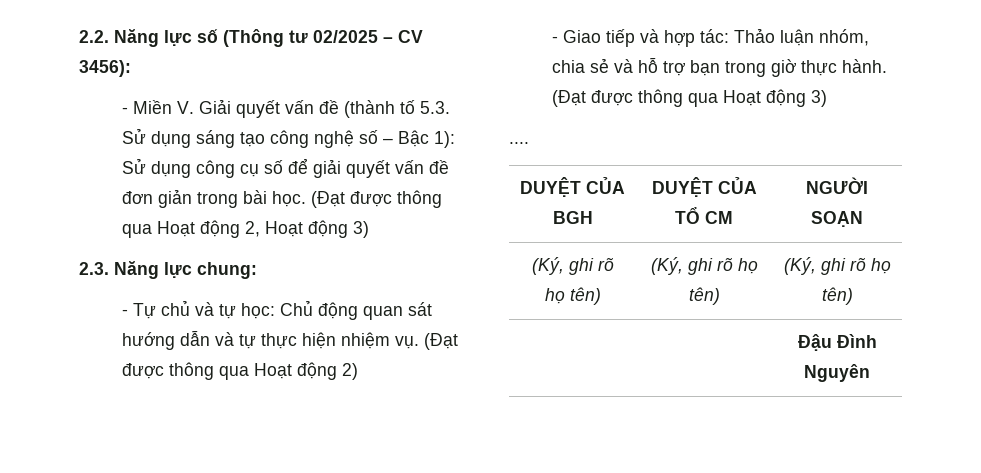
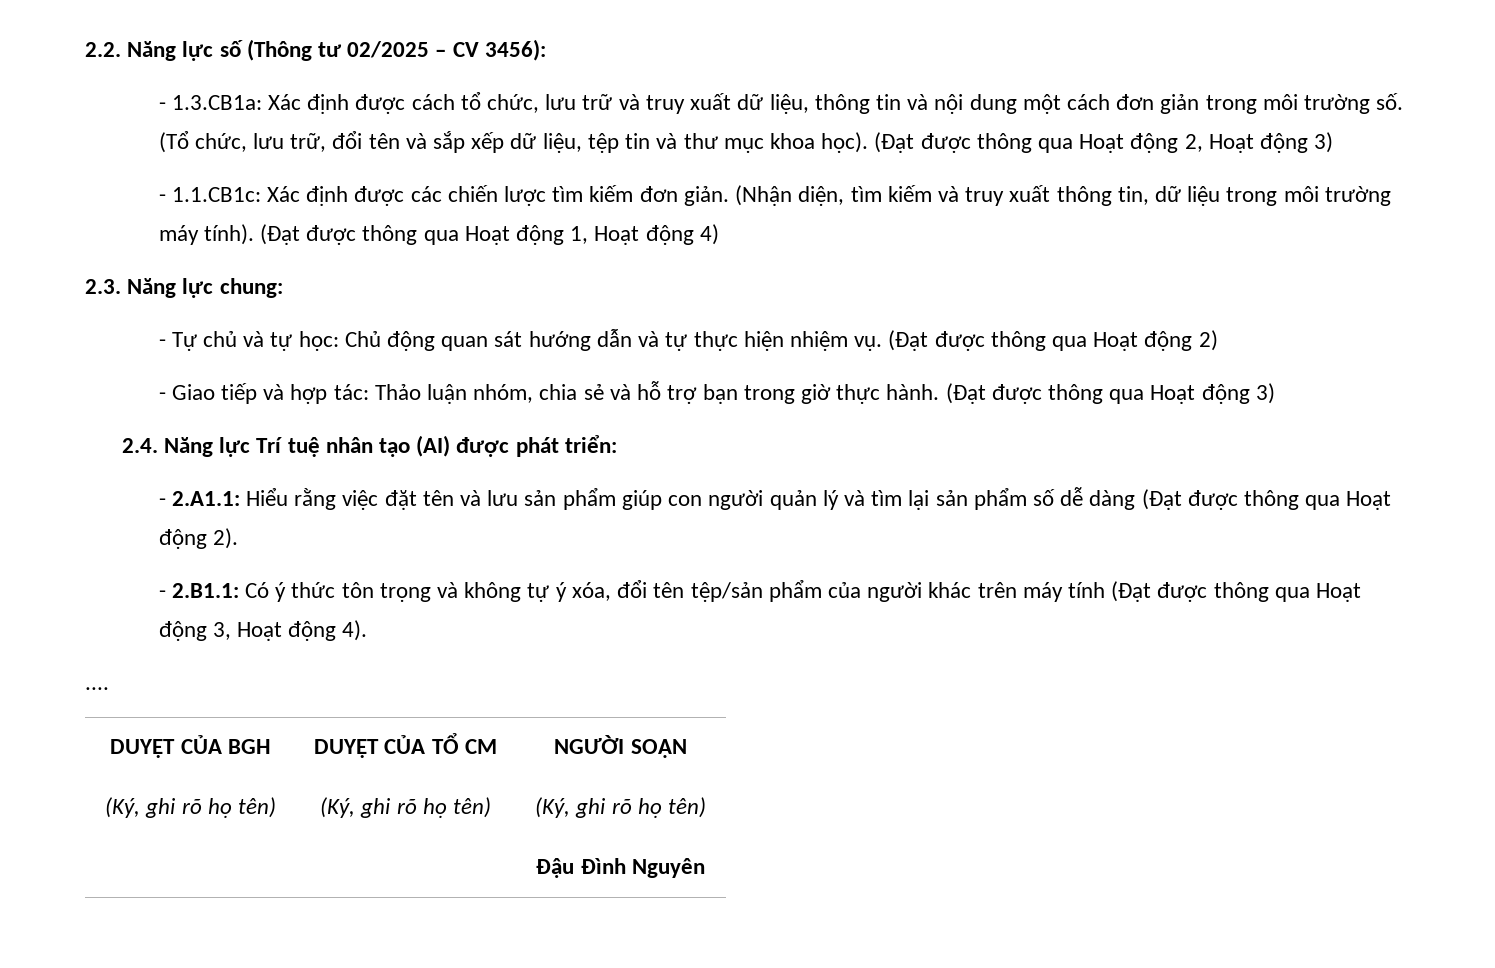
- - Miền V. Giải quyết vấn đề (thành tố 5.3. Sử dụng sáng tạo công nghệ số – Bậc 1): Sử dụng công cụ số để giải quyết vấn đề đơn giản trong bài học.
+ - 1.3.CB1a: Xác định được cách tổ chức, lưu trữ và truy xuất dữ liệu, thông tin và nội dung một cách đơn giản trong môi trường số. (Tổ chức, lưu trữ, đổi tên và sắp xếp dữ liệu, tệp tin và thư mục khoa học).
+ - 1.1.CB1c: Xác định được các chiến lược tìm kiếm đơn giản. (Nhận diện, tìm kiếm và truy xuất thông tin, dữ liệu trong môi trường máy tính). (Đạt được thông qua Hoạt động 1, Hoạt động 4)
+ 2.4. Năng lực Trí tuệ nhân tạo (AI) được phát triển:
+ - 2.A1.1: Hiểu rằng việc đặt tên và lưu sản phẩm giúp con người quản lý và tìm lại sản phẩm số dễ dàng (Đạt được thông qua Hoạt động 2).
+ - 2.B1.1: Có ý thức tôn trọng và không tự ý xóa, đổi tên tệp/sản phẩm của người khác trên máy tính (Đạt được thông qua Hoạt động 3, Hoạt động 4).

